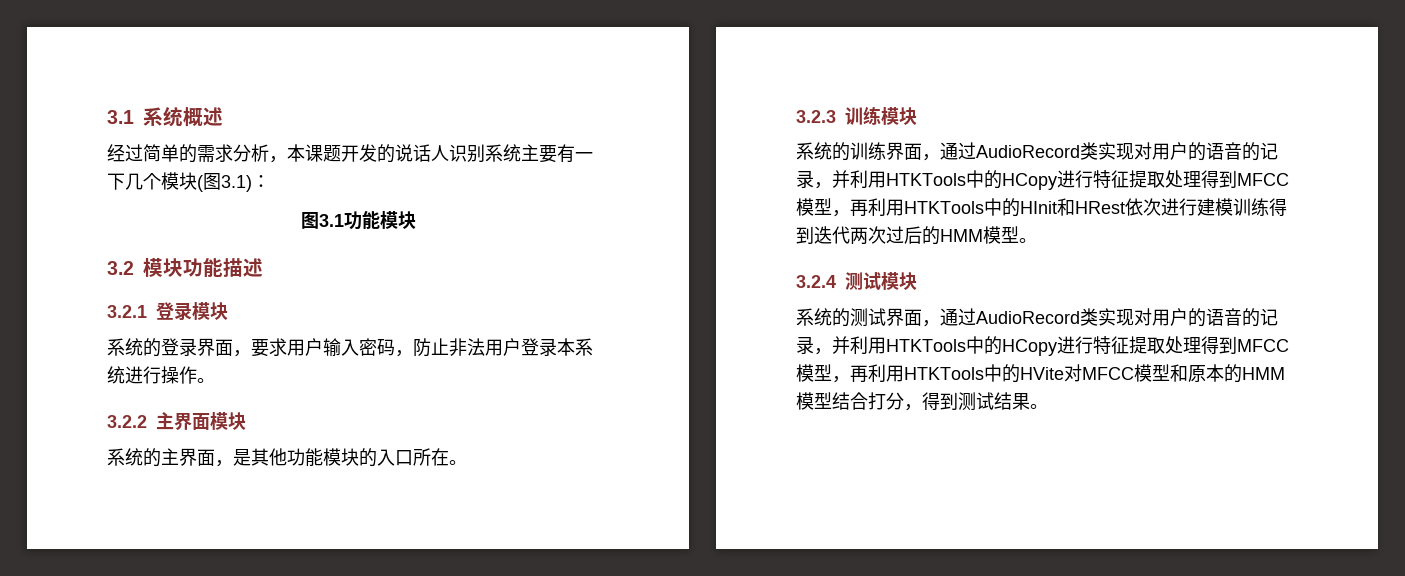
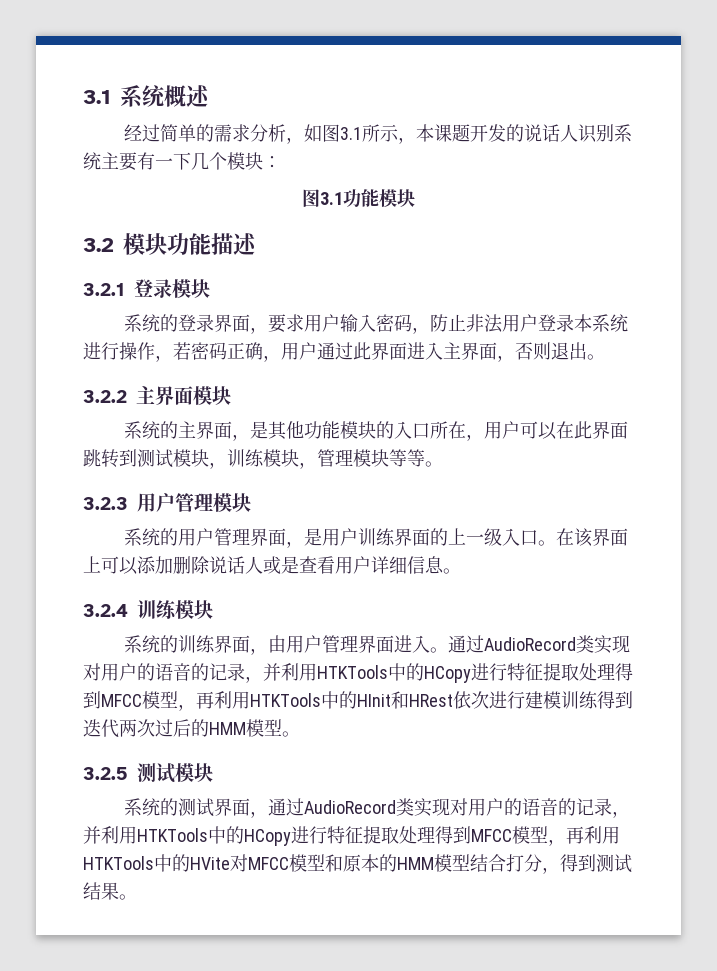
- 经过简单的需求分析，本课题开发的说话人识别系统主要有一下几个模块(图3.1)：
+ 经过简单的需求分析，如图3.1所示，本课题开发的说话人识别系统主要有一下几个模块：
- 系统的登录界面，要求用户输入密码，防止非法用户登录本系统进行操作。
+ 系统的登录界面，要求用户输入密码，防止非法用户登录本系统进行操作，若密码正确，用户通过此界面进入主界面，否则退出。
- 系统的主界面，是其他功能模块的入口所在。
- 3.2.3训练模块
+ 系统的主界面，是其他功能模块的入口所在，用户可以在此界面跳转到测试模块，训练模块，管理模块等等。
+ 3.2.3用户管理模块
+ 系统的用户管理界面，是用户训练界面的上一级入口。在该界面上可以添加删除说话人或是查看用户详细信息。
+ 3.2.4训练模块
- 系统的训练界面，通过AudioRecord类实现对用户的语音的记录，并利用HTKTools中的HCopy进行特征提取处理得到MFCC模型，再利用HTKTools中的HInit和HRest依次进行建模训练得到迭代两次过后的HMM模型。
+ 系统的训练界面，由用户管理界面进入。通过AudioRecord类实现对用户的语音的记录，并利用HTKTools中的HCopy进行特征提取处理得到MFCC模型，再利用HTKTools中的HInit和HRest依次进行建模训练得到迭代两次过后的HMM模型。
- 3.2.4测试模块
+ 3.2.5测试模块

